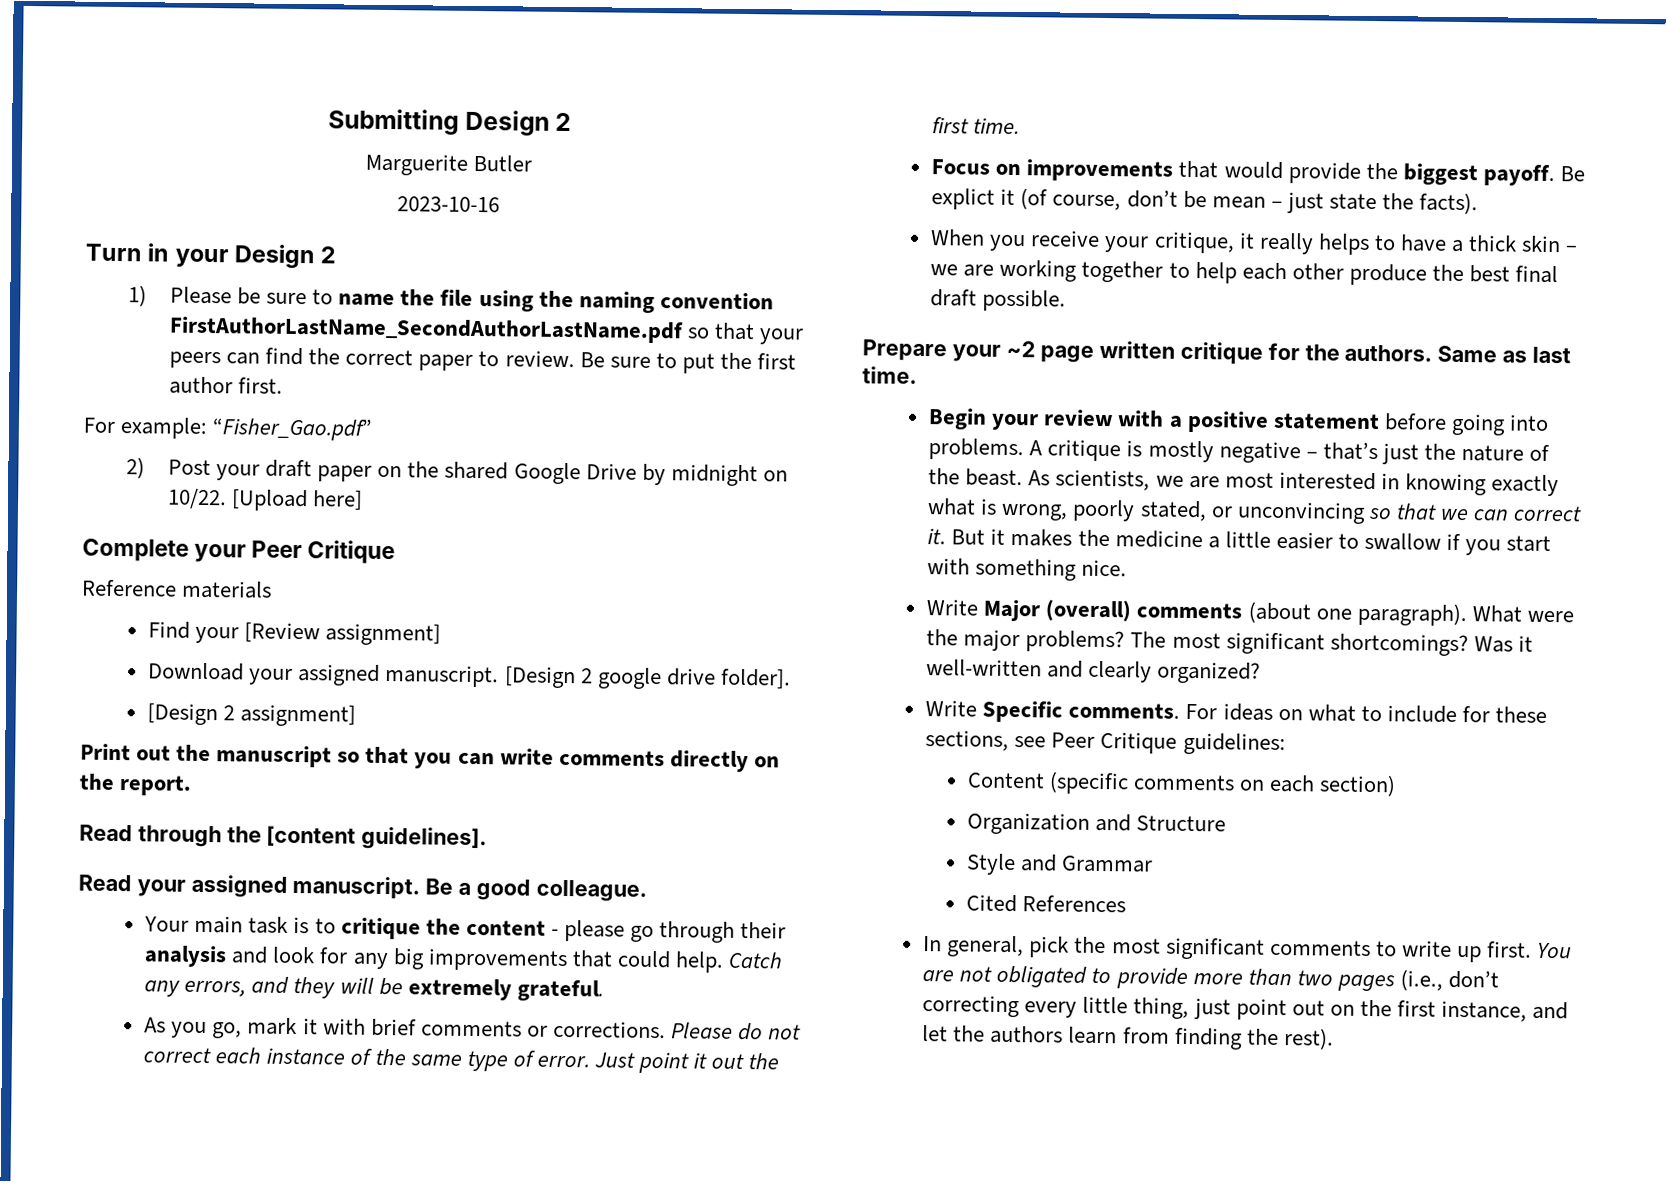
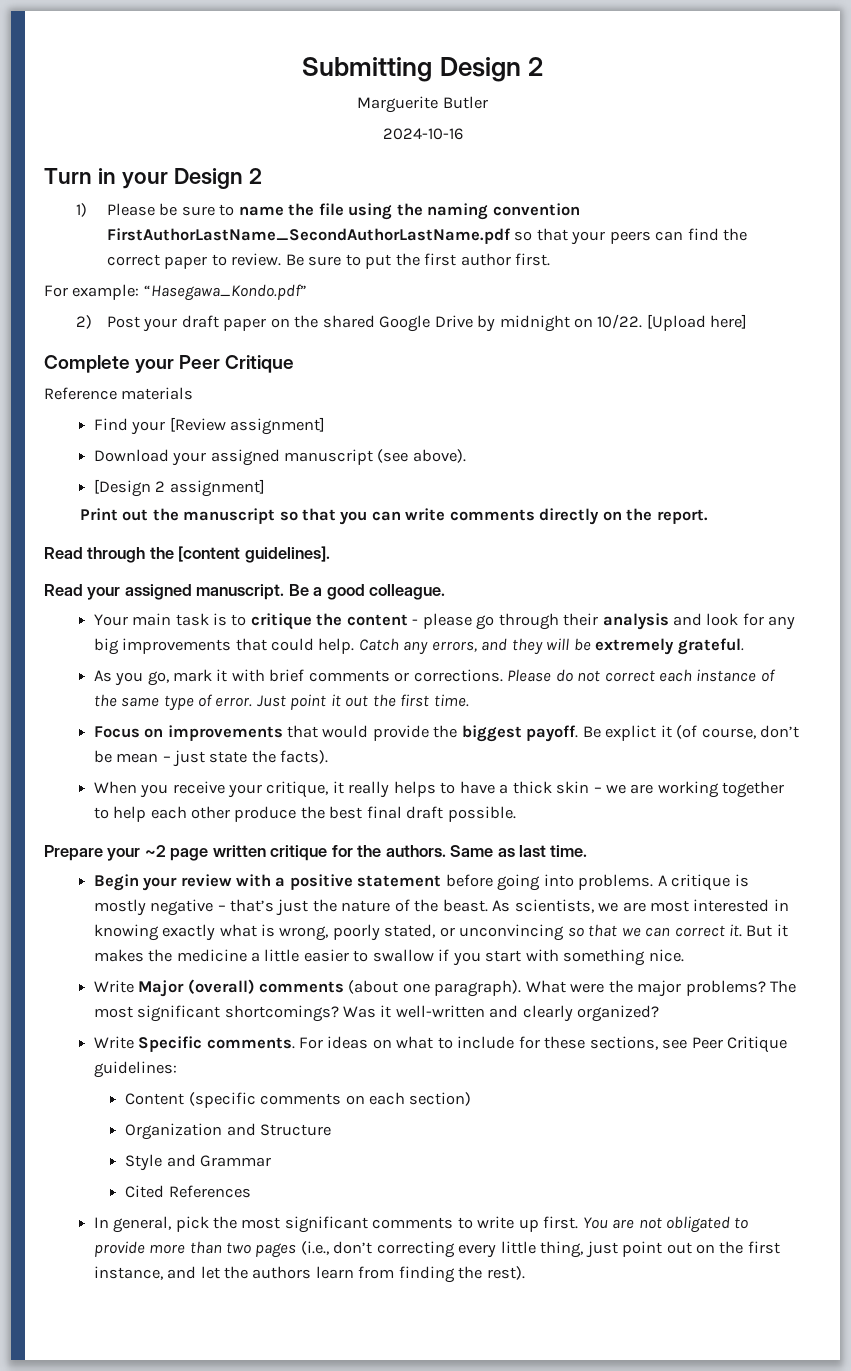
- 2023-10-16
+ 2024-10-16
- For example: “Fisher_Gao.pdf”
+ For example: “Hasegawa_Kondo.pdf”
- Download your assigned manuscript. [Design 2 google drive folder].
+ Download your assigned manuscript (see above).

